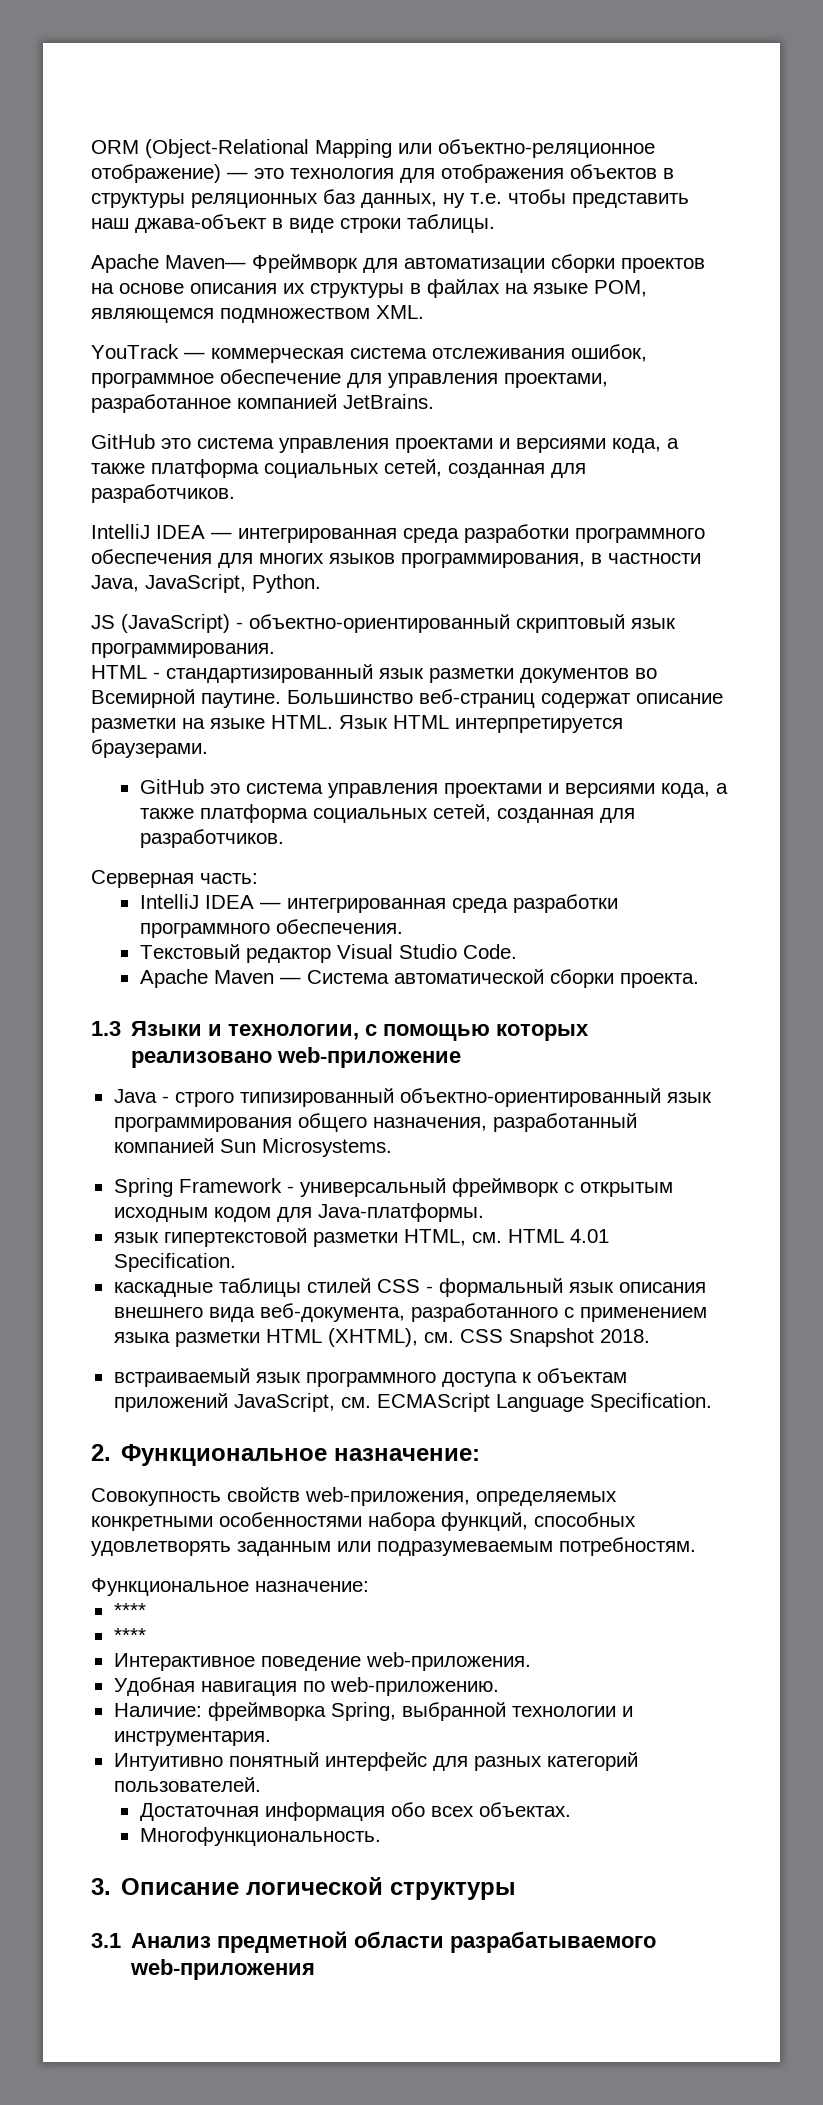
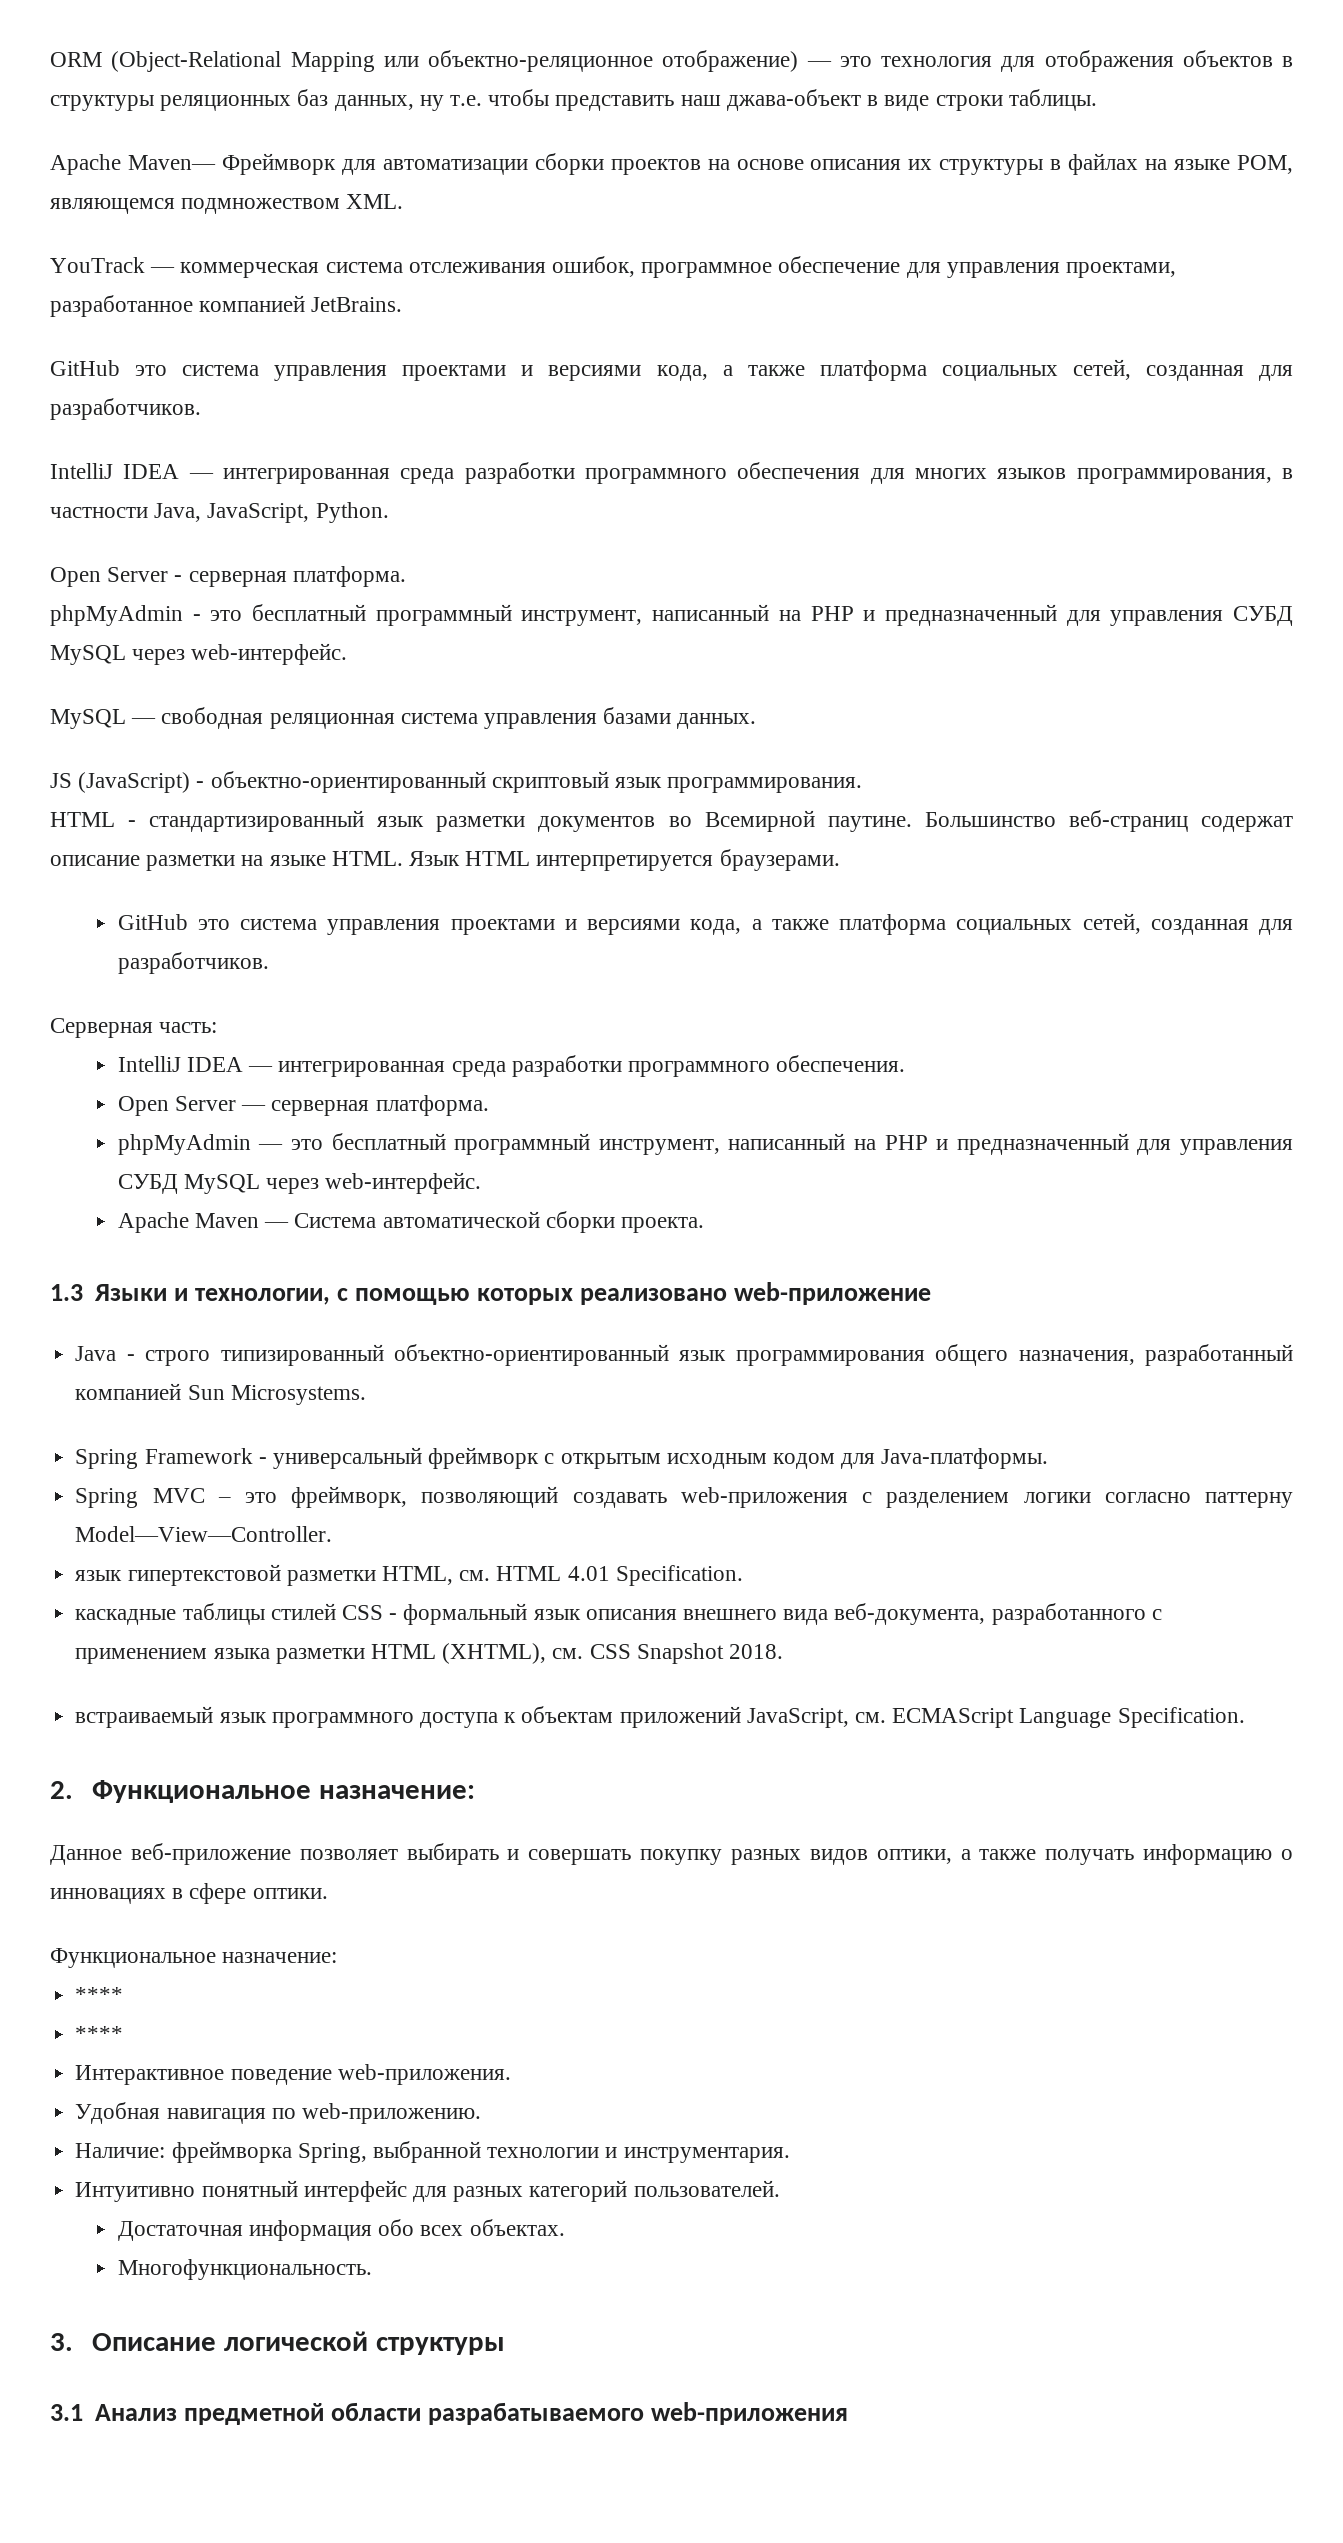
+ Open Server - серверная платформа.
+ phpMyAdmin - это бесплатный программный инструмент, написанный на PHP и предназначенный для управления СУБД MySQL через web-интерфейс.
+ MySQL — свободная реляционная система управления базами данных.
- Текстовый редактор Visual Studio Code.
+ Open Server — серверная платформа.
+ phpMyAdmin — это бесплатный программный инструмент, написанный на PHP и предназначенный для управления СУБД MySQL через web-интерфейс.
+ Spring MVC – это фреймворк, позволяющий создавать web-приложения с разделением логики согласно паттерну Model—View—Controller.
- Совокупность свойств web-приложения, определяемых конкретными особенностями набора функций, способных удовлетворять заданным или подразумеваемым потребностям.
+ Данное веб-приложение позволяет выбирать и совершать покупку разных видов оптики, а также получать информацию о инновациях в сфере оптики.

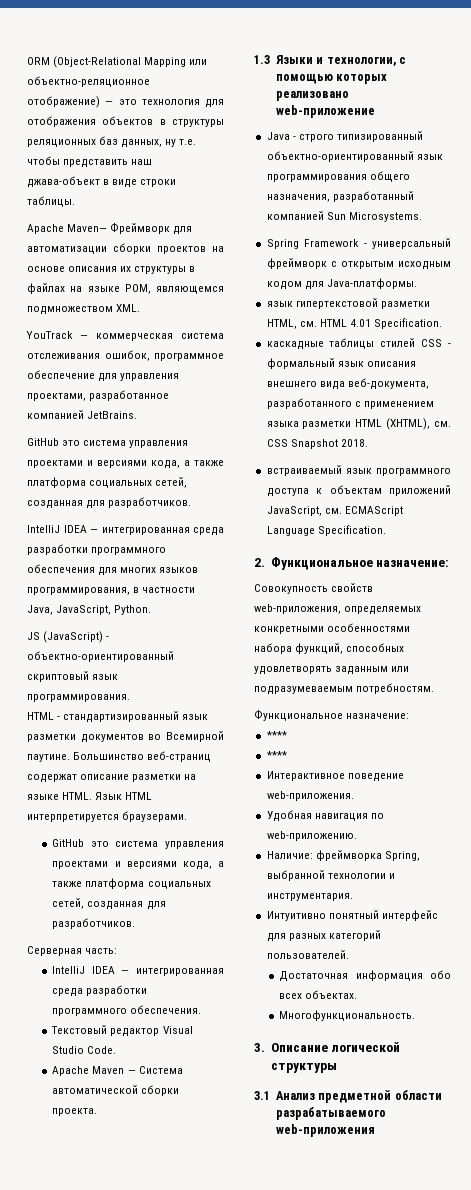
- Open Server - серверная платформа.
- phpMyAdmin - это бесплатный программный инструмент, написанный на PHP и предназначенный для управления СУБД MySQL через web-интерфейс.
- MySQL — свободная реляционная система управления базами данных.
- Open Server — серверная платформа.
- phpMyAdmin — это бесплатный программный инструмент, написанный на PHP и предназначенный для управления СУБД MySQL через web-интерфейс.
+ Текстовый редактор Visual Studio Code.
- Spring MVC – это фреймворк, позволяющий создавать web-приложения с разделением логики согласно паттерну Model—View—Controller.
- Данное веб-приложение позволяет выбирать и совершать покупку разных видов оптики, а также получать информацию о инновациях в сфере оптики.
+ Совокупность свойств web-приложения, определяемых конкретными особенностями набора функций, способных удовлетворять заданным или подразумеваемым потребностям.

